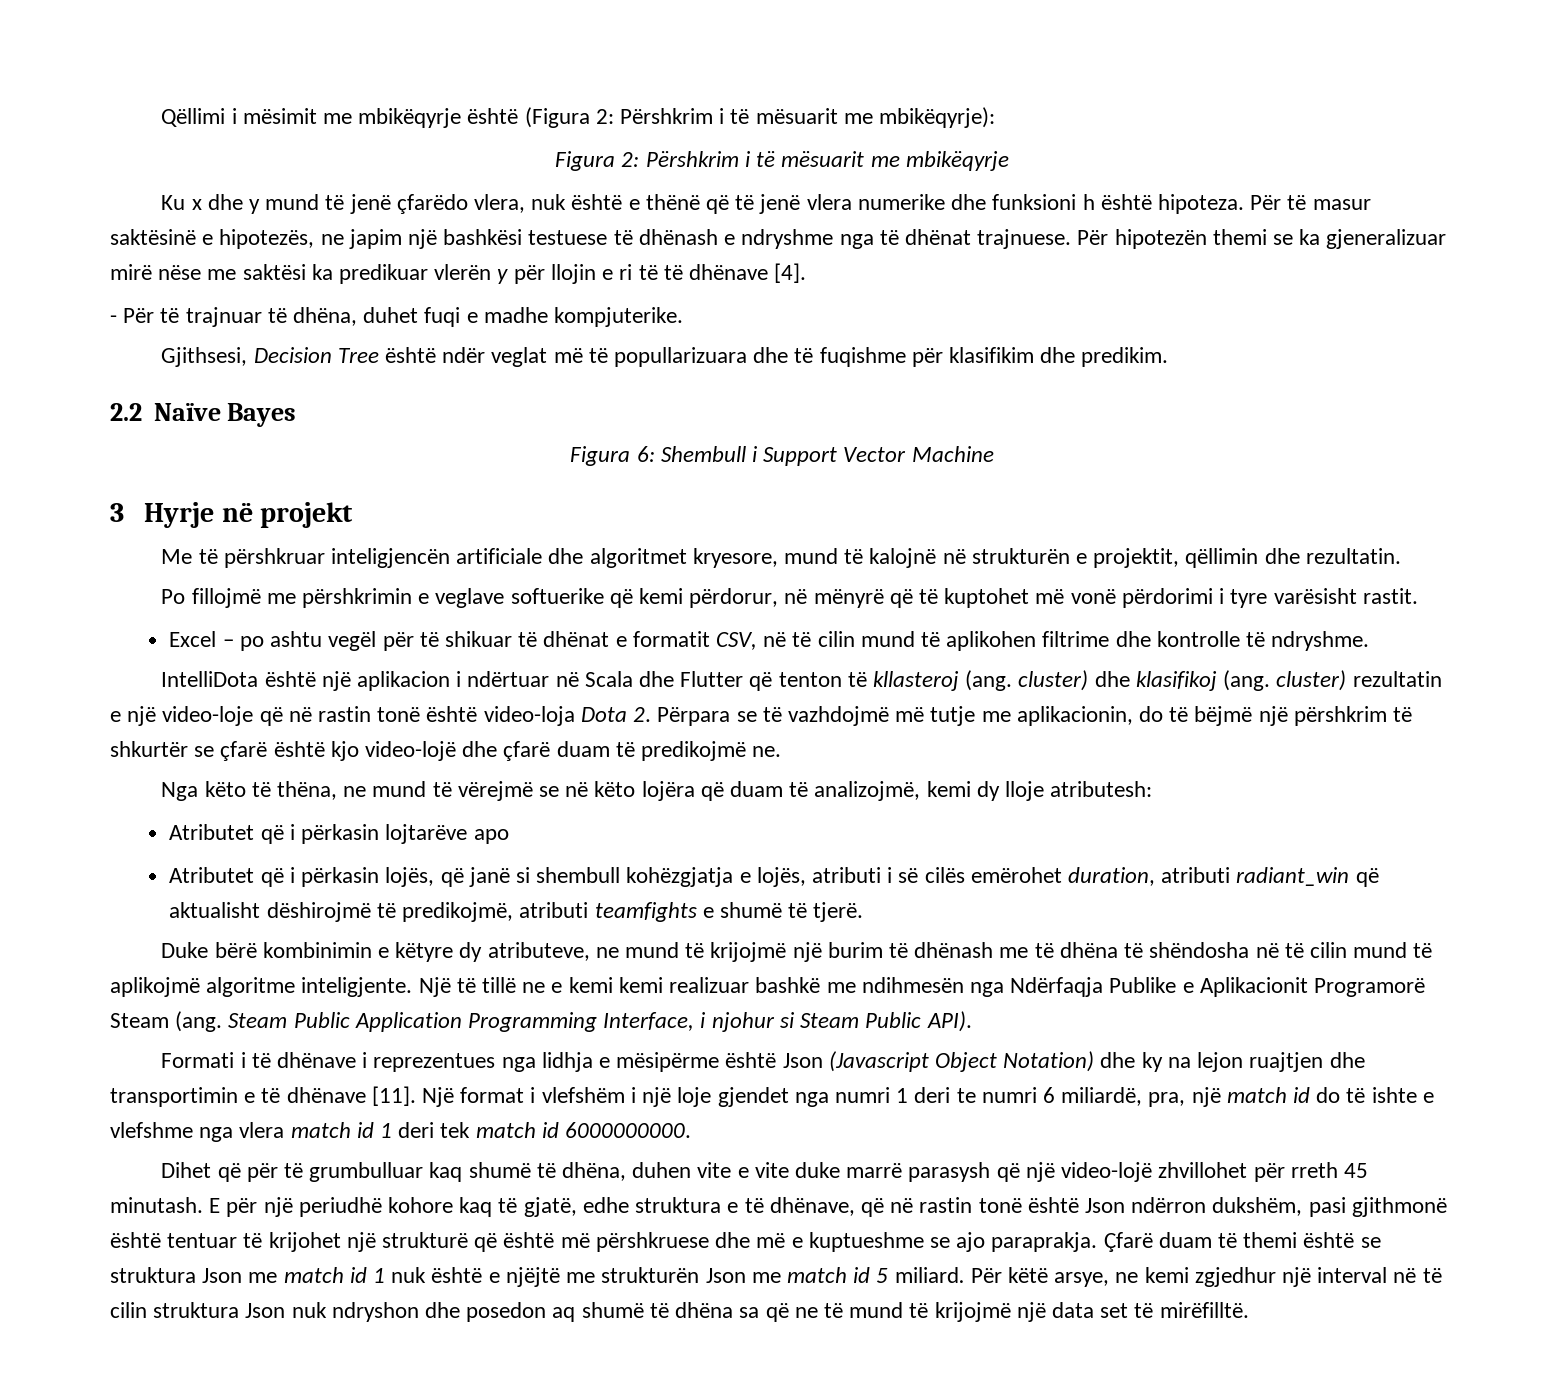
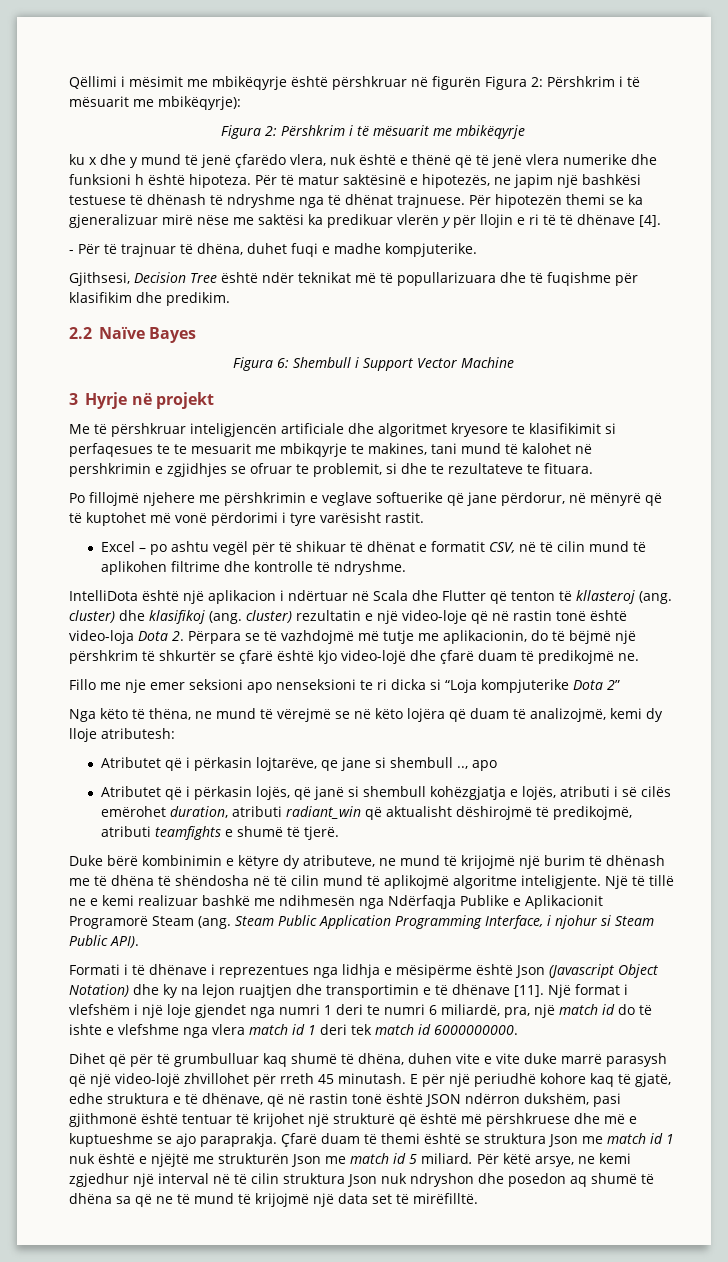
- Qëllimi i mësimit me mbikëqyrje është (Figura 2: Përshkrim i të mësuarit me mbikëqyrje):
+ Qëllimi i mësimit me mbikëqyrje është përshkruar në figurën Figura 2: Përshkrim i të mësuarit me mbikëqyrje):
- Ku x dhe y mund të jenë çfarëdo vlera, nuk është e thënë që të jenë vlera numerike dhe funksioni h është hipoteza.
+ ku x dhe y mund të jenë çfarëdo vlera, nuk është e thënë që të jenë vlera numerike dhe funksioni h është hipoteza.
- Për të masur saktësinë e hipotezës, ne japim një bashkësi testuese të dhënash e ndryshme nga të dhënat trajnuese.
+ Për të matur saktësinë e hipotezës, ne japim një bashkësi testuese të dhënash të ndryshme nga të dhënat trajnuese.
- Gjithsesi, Decision Tree është ndër veglat më të popullarizuara dhe të fuqishme për klasifikim dhe predikim.
+ Gjithsesi, Decision Tree është ndër teknikat më të popullarizuara dhe të fuqishme për klasifikim dhe predikim.
- Me të përshkruar inteligjencën artificiale dhe algoritmet kryesore, mund të kalojnë në strukturën e projektit, qëllimin dhe rezultatin.
+ Me të përshkruar inteligjencën artificiale dhe algoritmet kryesore te klasifikimit si perfaqesues te te mesuarit me mbikqyrje te makines, tani mund të kalohet në pershkrimin e zgjidhjes se ofruar te problemit, si dhe te rezultateve te fituara.
- Po fillojmë me përshkrimin e veglave softuerike që kemi përdorur, në mënyrë që të kuptohet më vonë përdorimi i tyre varësisht rastit.
+ Po fillojmë njehere me përshkrimin e veglave softuerike që jane përdorur, në mënyrë që të kuptohet më vonë përdorimi i tyre varësisht rastit.
+ Fillo me nje emer seksioni apo nenseksioni te ri dicka si “Loja kompjuterike Dota 2”
- Atributet që i përkasin lojtarëve apo
+ Atributet që i përkasin lojtarëve, qe jane si shembull .., apo
- Një të tillë ne e kemi kemi realizuar bashkë me ndihmesën nga Ndërfaqja Publike e Aplikacionit Programorë Steam (ang.
+ Një të tillë ne e kemi realizuar bashkë me ndihmesën nga Ndërfaqja Publike e Aplikacionit Programorë Steam (ang.
- E për një periudhë kohore kaq të gjatë, edhe struktura e të dhënave, që në rastin tonë është Json ndërron dukshëm, pasi gjithmonë është tentuar të krijohet një strukturë që është më përshkruese dhe më e kuptueshme se ajo paraprakja.
+ E për një periudhë kohore kaq të gjatë, edhe struktura e të dhënave, që në rastin tonë është JSON ndërron dukshëm, pasi gjithmonë është tentuar të krijohet një strukturë që është më përshkruese dhe më e kuptueshme se ajo paraprakja.

